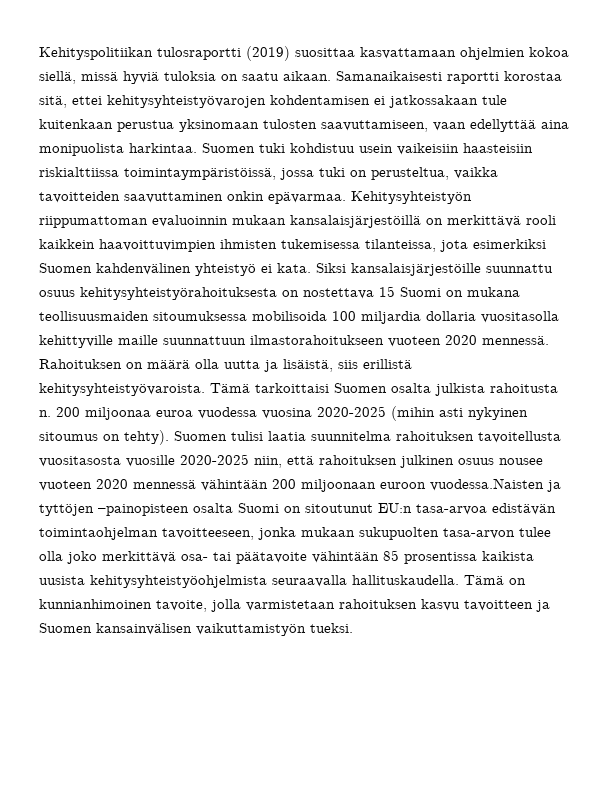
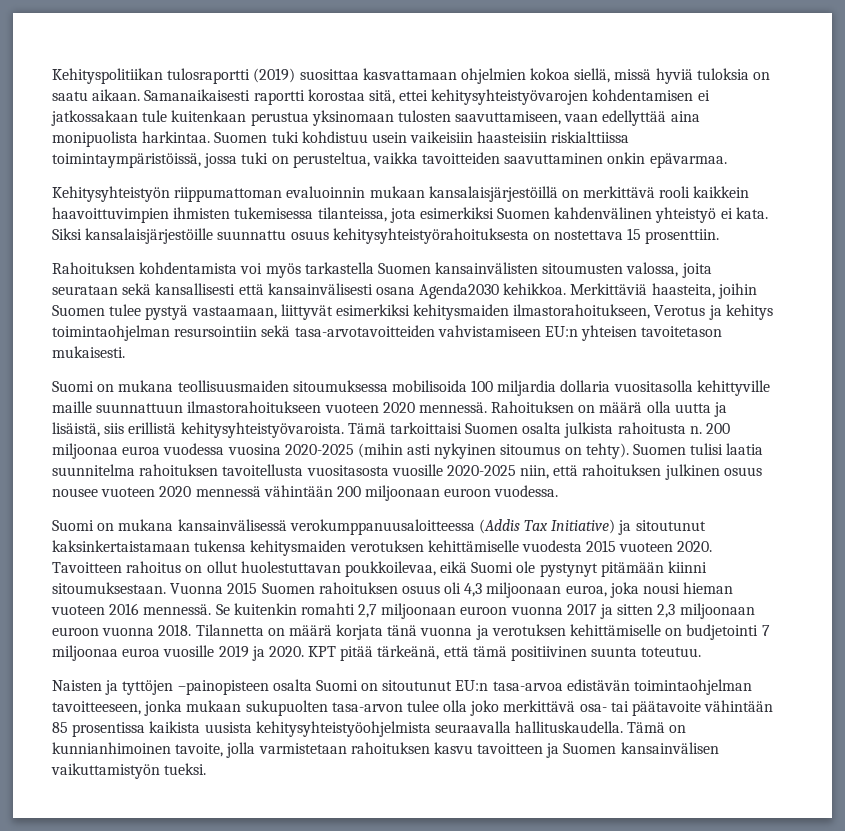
- Suomen tuki kohdistuu usein vaikeisiin haasteisiin riskialttiissa toimintaympäristöissä, jossa tuki on perusteltua, vaikka tavoitteiden saavuttaminen onkin epävarmaa. Kehitysyhteistyön riippumattoman evaluoinnin mukaan kansalaisjärjestöillä on merkittävä rooli kaikkein haavoittuvimpien ihmisten tukemisessa tilanteissa, jota esimerkiksi Suomen kahdenvälinen yhteistyö ei kata.
+ Suomen tuki kohdistuu usein vaikeisiin haasteisiin riskialttiissa toimintaympäristöissä, jossa tuki on perusteltua, vaikka tavoitteiden saavuttaminen onkin epävarmaa.
+ Kehitysyhteistyön riippumattoman evaluoinnin mukaan kansalaisjärjestöillä on merkittävä rooli kaikkein haavoittuvimpien ihmisten tukemisessa tilanteissa, jota esimerkiksi Suomen kahdenvälinen yhteistyö ei kata.
- Siksi kansalaisjärjestöille suunnattu osuus kehitysyhteistyörahoituksesta on nostettava 15 Suomi on mukana teollisuusmaiden sitoumuksessa mobilisoida 100 miljardia dollaria vuositasolla kehittyville maille suunnattuun ilmastorahoitukseen vuoteen 2020 mennessä.
+ Siksi kansalaisjärjestöille suunnattu osuus kehitysyhteistyörahoituksesta on nostettava 15 prosenttiin.
+ Rahoituksen kohdentamista voi myös tarkastella Suomen kansainvälisten sitoumusten valossa, joita seurataan sekä kansallisesti että kansainvälisesti osana Agenda2030 kehikkoa. Merkittäviä haasteita, joihin Suomen tulee pystyä vastaamaan, liittyvät esimerkiksi kehitysmaiden ilmastorahoitukseen, Verotus ja kehitys toimintaohjelman resursointiin sekä tasa-arvotavoitteiden vahvistamiseen EU:n yhteisen tavoitetason mukaisesti.
+ Suomi on mukana teollisuusmaiden sitoumuksessa mobilisoida 100 miljardia dollaria vuositasolla kehittyville maille suunnattuun ilmastorahoitukseen vuoteen 2020 mennessä.
- Suomen tulisi laatia suunnitelma rahoituksen tavoitellusta vuositasosta vuosille 2020-2025 niin, että rahoituksen julkinen osuus nousee vuoteen 2020 mennessä vähintään 200 miljoonaan euroon vuodessa.Naisten ja tyttöjen –painopisteen osalta Suomi on sitoutunut EU:n tasa-arvoa edistävän toimintaohjelman tavoitteeseen, jonka mukaan sukupuolten tasa-arvon tulee olla joko merkittävä osa- tai päätavoite vähintään 85 prosentissa kaikista uusista kehitysyhteistyöohjelmista seuraavalla hallituskaudella.
+ Suomen tulisi laatia suunnitelma rahoituksen tavoitellusta vuositasosta vuosille 2020-2025 niin, että rahoituksen julkinen osuus nousee vuoteen 2020 mennessä vähintään 200 miljoonaan euroon vuodessa.
+ Suomi on mukana kansainvälisessä verokumppanuusaloitteessa (Addis Tax Initiative) ja sitoutunut kaksinkertaistamaan tukensa kehitysmaiden verotuksen kehittämiselle vuodesta 2015 vuoteen 2020. Tavoitteen rahoitus on ollut huolestuttavan poukkoilevaa, eikä Suomi ole pystynyt pitämään kiinni sitoumuksestaan. Vuonna 2015 Suomen rahoituksen osuus oli 4,3 miljoonaan euroa, joka nousi hieman vuoteen 2016 mennessä. Se kuitenkin romahti 2,7 miljoonaan euroon vuonna 2017 ja sitten 2,3 miljoonaan euroon vuonna 2018. Tilannetta on määrä korjata tänä vuonna ja verotuksen kehittämiselle on budjetointi 7 miljoonaa euroa vuosille 2019 ja 2020. KPT pitää tärkeänä, että tämä positiivinen suunta toteutuu.
+ Naisten ja tyttöjen –painopisteen osalta Suomi on sitoutunut EU:n tasa-arvoa edistävän toimintaohjelman tavoitteeseen, jonka mukaan sukupuolten tasa-arvon tulee olla joko merkittävä osa- tai päätavoite vähintään 85 prosentissa kaikista uusista kehitysyhteistyöohjelmista seuraavalla hallituskaudella.

